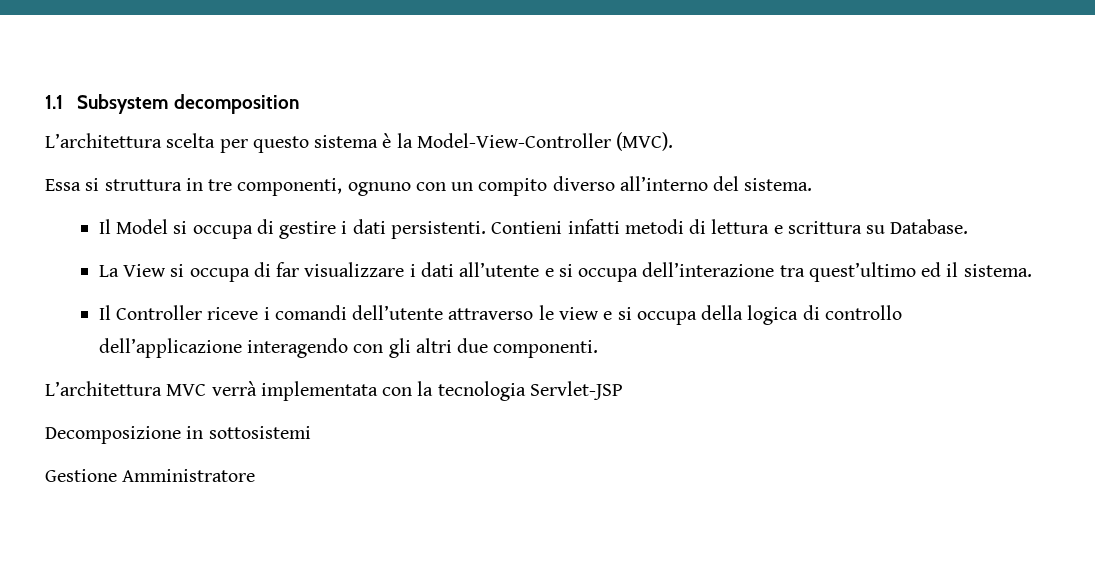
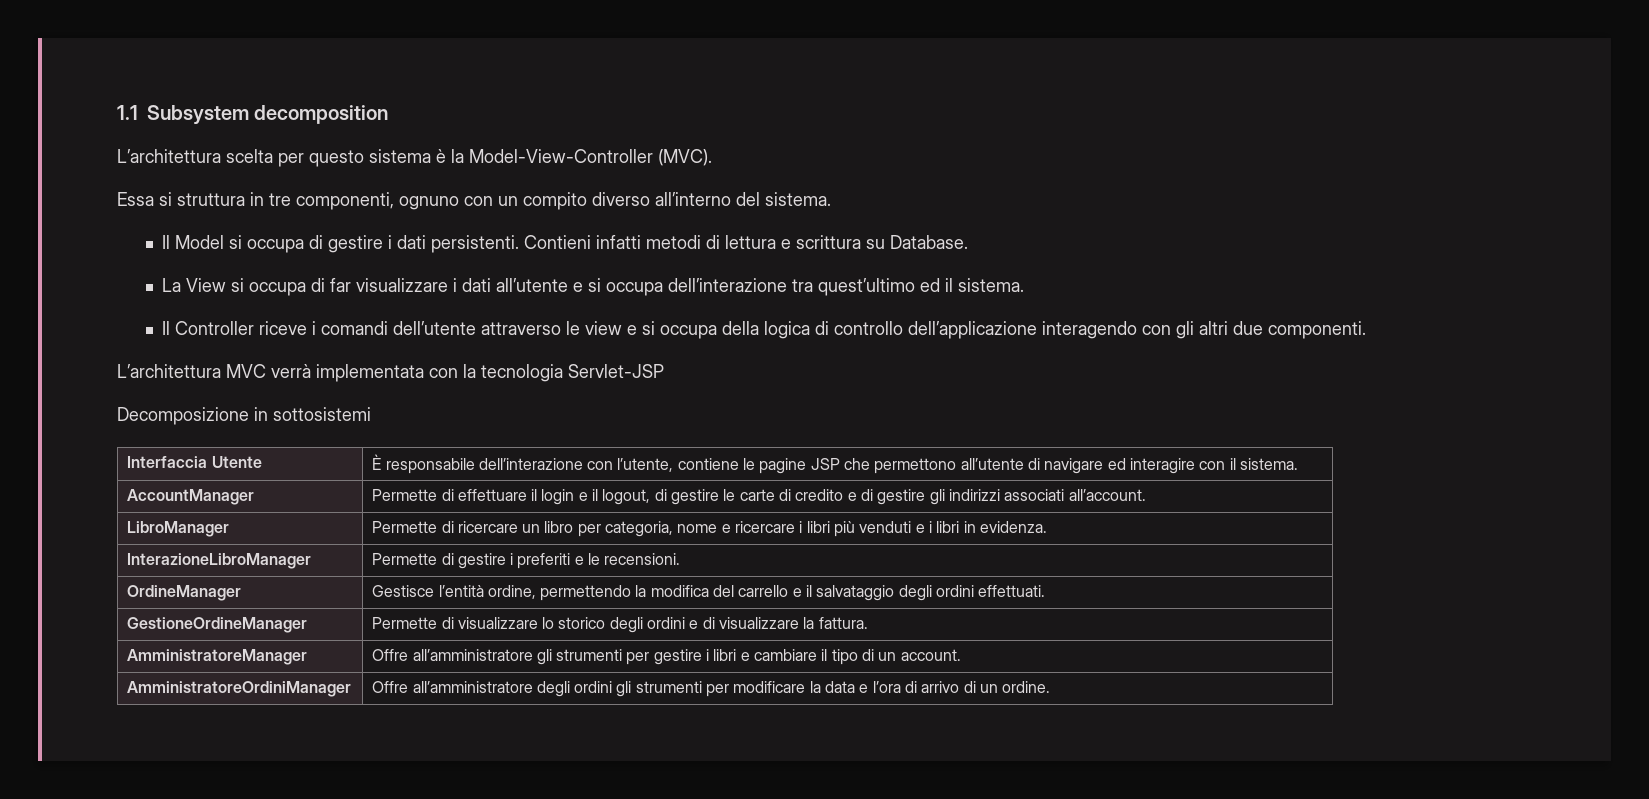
- Gestione Amministratore
+ Interfaccia Utente | È responsabile dell’interazione con l’utente, contiene le pagine JSP che permettono all’utente di navigare ed interagire con il sistema.
+ AccountManager | Permette di effettuare il login e il logout, di gestire le carte di credito e di gestire gli indirizzi associati all’account.
+ LibroManager | Permette di ricercare un libro per categoria, nome e ricercare i libri più venduti e i libri in evidenza.
+ InterazioneLibroManager | Permette di gestire i preferiti e le recensioni.
+ OrdineManager | Gestisce l’entità ordine, permettendo la modifica del carrello e il salvataggio degli ordini effettuati.
+ GestioneOrdineManager | Permette di visualizzare lo storico degli ordini e di visualizzare la fattura.
+ AmministratoreManager | Offre all’amministratore gli strumenti per gestire i libri e cambiare il tipo di un account.
+ AmministratoreOrdiniManager | Offre all’amministratore degli ordini gli strumenti per modificare la data e l’ora di arrivo di un ordine.

